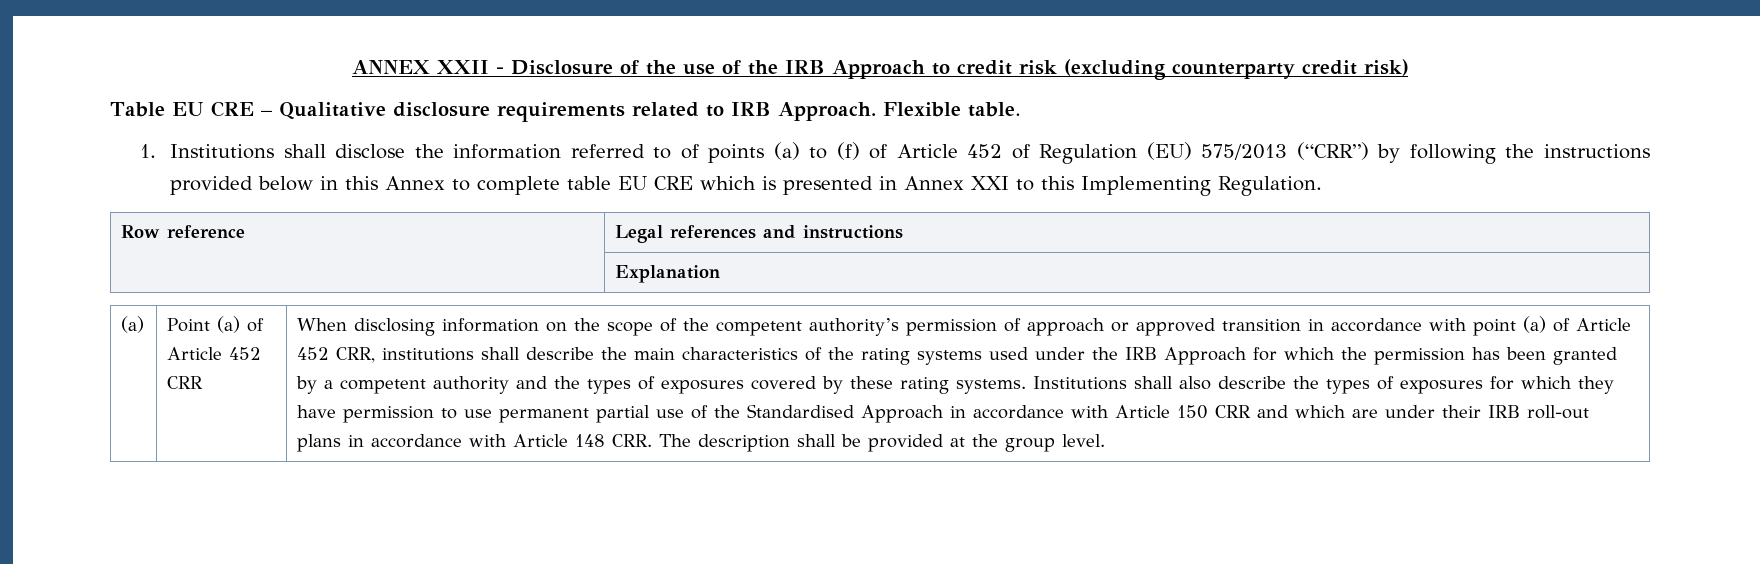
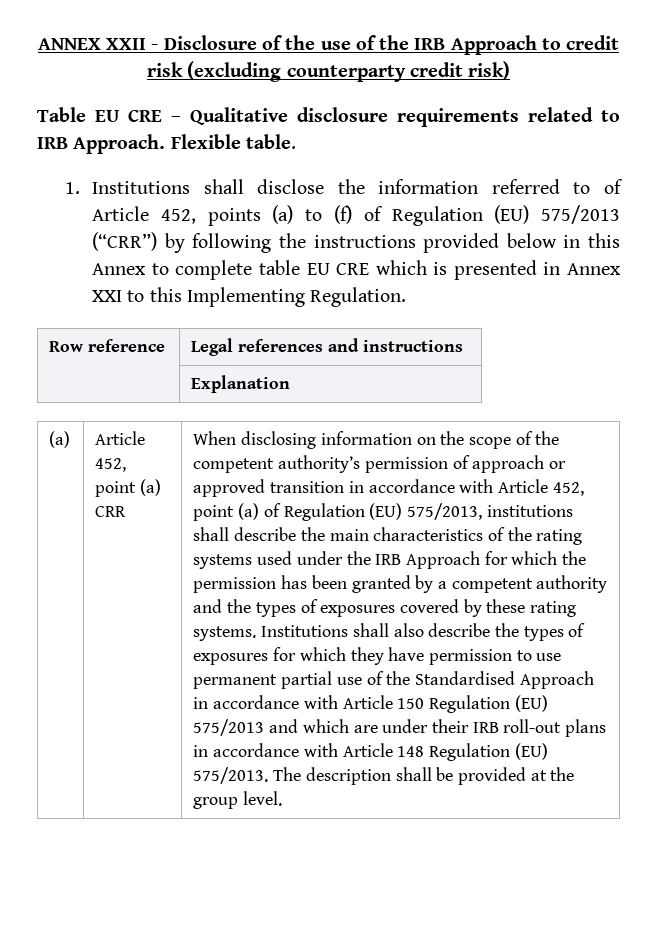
- 1. Institutions shall disclose the information referred to of points (a) to (f) of Article 452 of Regulation (EU) 575/2013 (“CRR”) by following the instructions provided below in this Annex to complete table EU CRE which is presented in Annex XXI to this Implementing Regulation.
+ 1. Institutions shall disclose the information referred to of Article 452, points (a) to (f) of Regulation (EU) 575/2013 (“CRR”) by following the instructions provided below in this Annex to complete table EU CRE which is presented in Annex XXI to this Implementing Regulation.
- Point (a) of Article 452 CRR
+ Article 452, point (a) CRR
- When disclosing information on the scope of the competent authority’s permission of approach or approved transition in accordance with point (a) of Article 452 CRR, institutions shall describe the main characteristics of the rating systems used under the IRB Approach for which the permission has been granted by a competent authority and the types of exposures covered by these rating systems.
+ When disclosing information on the scope of the competent authority’s permission of approach or approved transition in accordance with Article 452, point (a) of Regulation (EU) 575/2013, institutions shall describe the main characteristics of the rating systems used under the IRB Approach for which the permission has been granted by a competent authority and the types of exposures covered by these rating systems.
- Institutions shall also describe the types of exposures for which they have permission to use permanent partial use of the Standardised Approach in accordance with Article 150 CRR and which are under their IRB roll-out plans in accordance with Article 148 CRR. The description shall be provided at the group level.
+ Institutions shall also describe the types of exposures for which they have permission to use permanent partial use of the Standardised Approach in accordance with Article 150 Regulation (EU) 575/2013 and which are under their IRB roll-out plans in accordance with Article 148 Regulation (EU) 575/2013. The description shall be provided at the group level.

